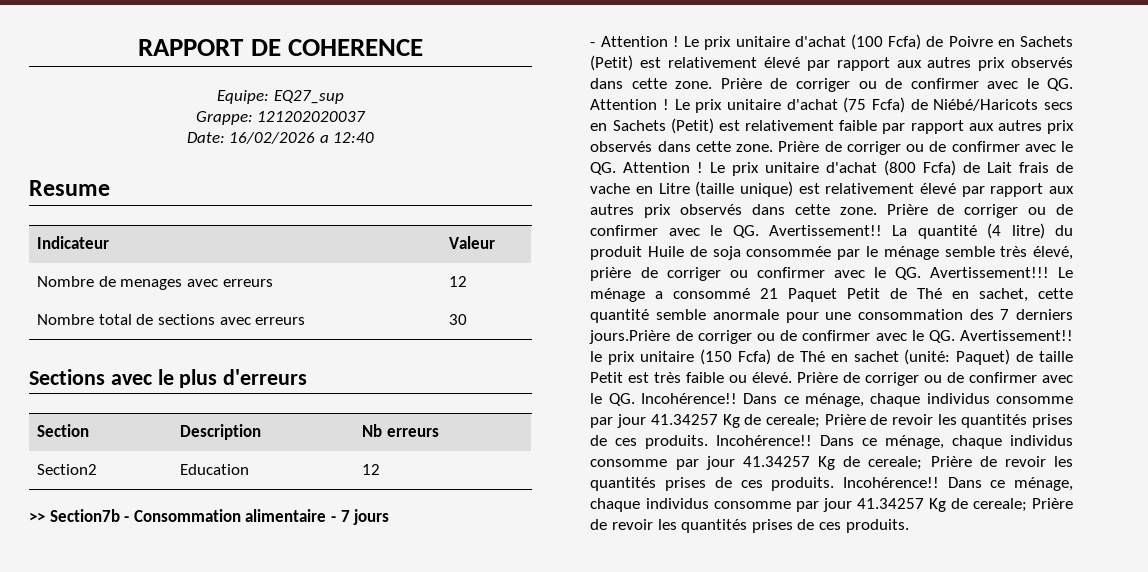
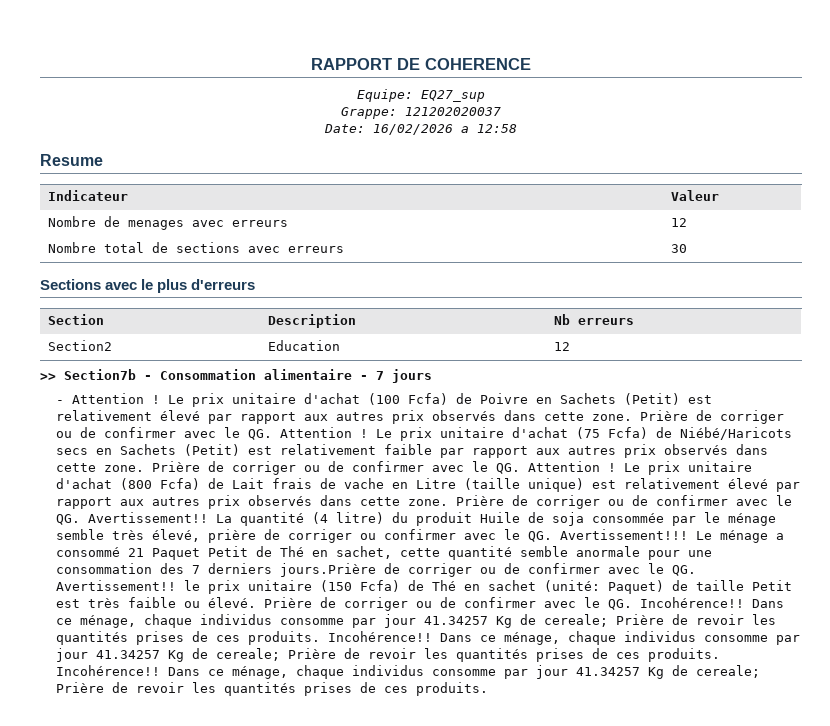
- Date: 16/02/2026 a 12:40
+ Date: 16/02/2026 a 12:58

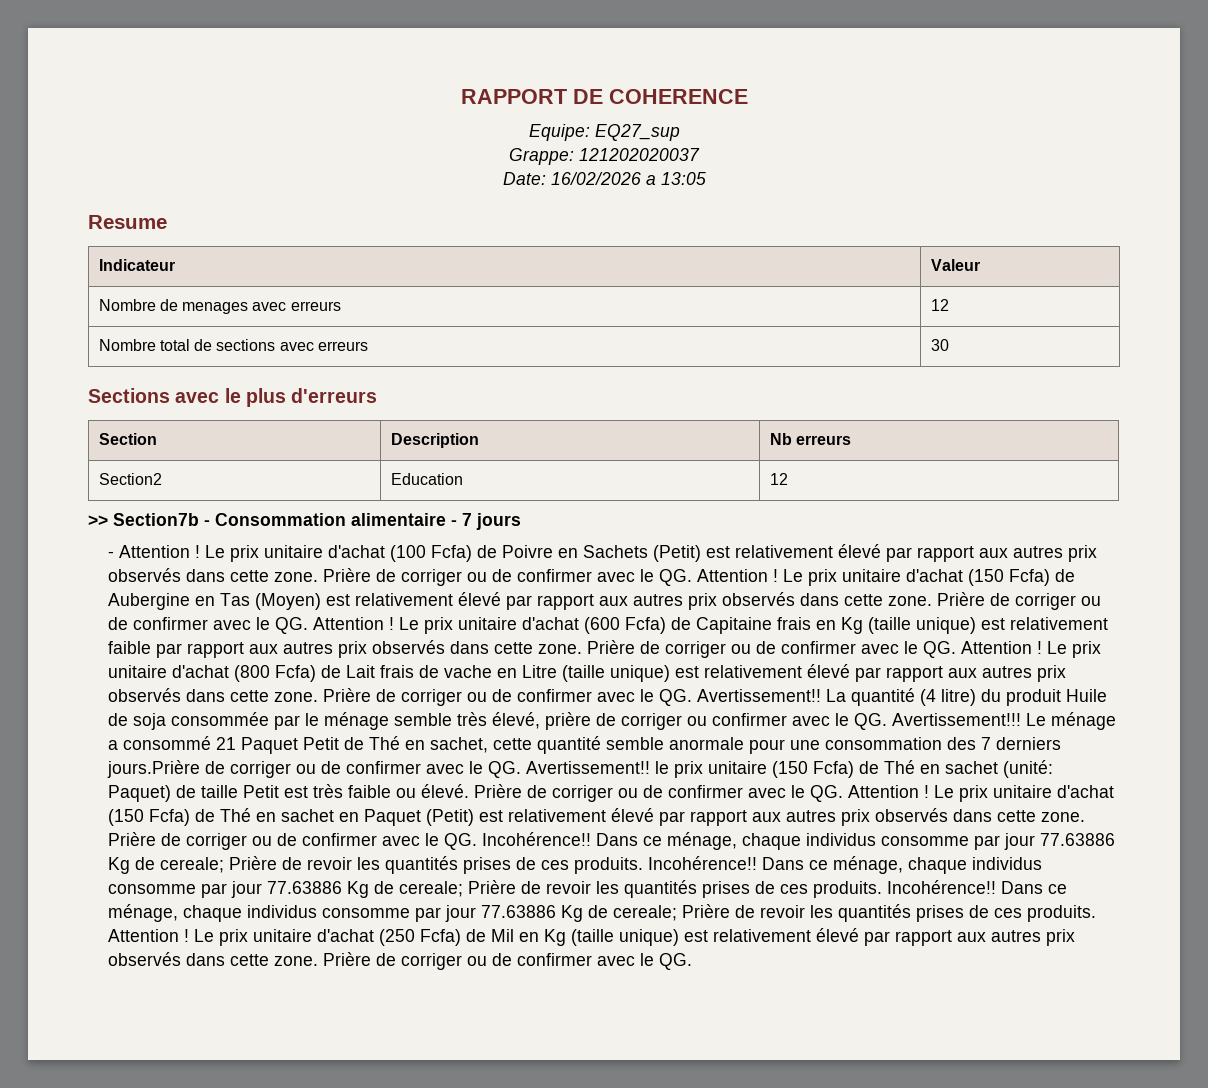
- Date: 16/02/2026 a 12:58
+ Date: 16/02/2026 a 13:05
- Le prix unitaire d'achat (75 Fcfa) de Niébé/Haricots secs en Sachets (Petit) est relativement faible par rapport aux autres prix observés dans cette zone.
+ Le prix unitaire d'achat (150 Fcfa) de Aubergine en Tas (Moyen) est relativement élevé par rapport aux autres prix observés dans cette zone. Prière de corriger ou de confirmer avec le QG. Attention ! Le prix unitaire d'achat (600 Fcfa) de Capitaine frais en Kg (taille unique) est relativement faible par rapport aux autres prix observés dans cette zone.
- Prière de corriger ou de confirmer avec le QG. Incohérence!! Dans ce ménage, chaque individus consomme par jour 41.34257 Kg de cereale; Prière de revoir les quantités prises de ces produits. Incohérence!! Dans ce ménage, chaque individus consomme par jour 41.34257 Kg de cereale; Prière de revoir les quantités prises de ces produits. Incohérence!! Dans ce ménage, chaque individus consomme par jour 41.34257 Kg de cereale; Prière de revoir les quantités prises de ces produits.
+ Prière de corriger ou de confirmer avec le QG. Attention ! Le prix unitaire d'achat (150 Fcfa) de Thé en sachet en Paquet (Petit) est relativement élevé par rapport aux autres prix observés dans cette zone. Prière de corriger ou de confirmer avec le QG. Incohérence!! Dans ce ménage, chaque individus consomme par jour 77.63886 Kg de cereale; Prière de revoir les quantités prises de ces produits. Incohérence!! Dans ce ménage, chaque individus consomme par jour 77.63886 Kg de cereale; Prière de revoir les quantités prises de ces produits. Incohérence!! Dans ce ménage, chaque individus consomme par jour 77.63886 Kg de cereale; Prière de revoir les quantités prises de ces produits.
+ Attention ! Le prix unitaire d'achat (250 Fcfa) de Mil en Kg (taille unique) est relativement élevé par rapport aux autres prix observés dans cette zone. Prière de corriger ou de confirmer avec le QG.

